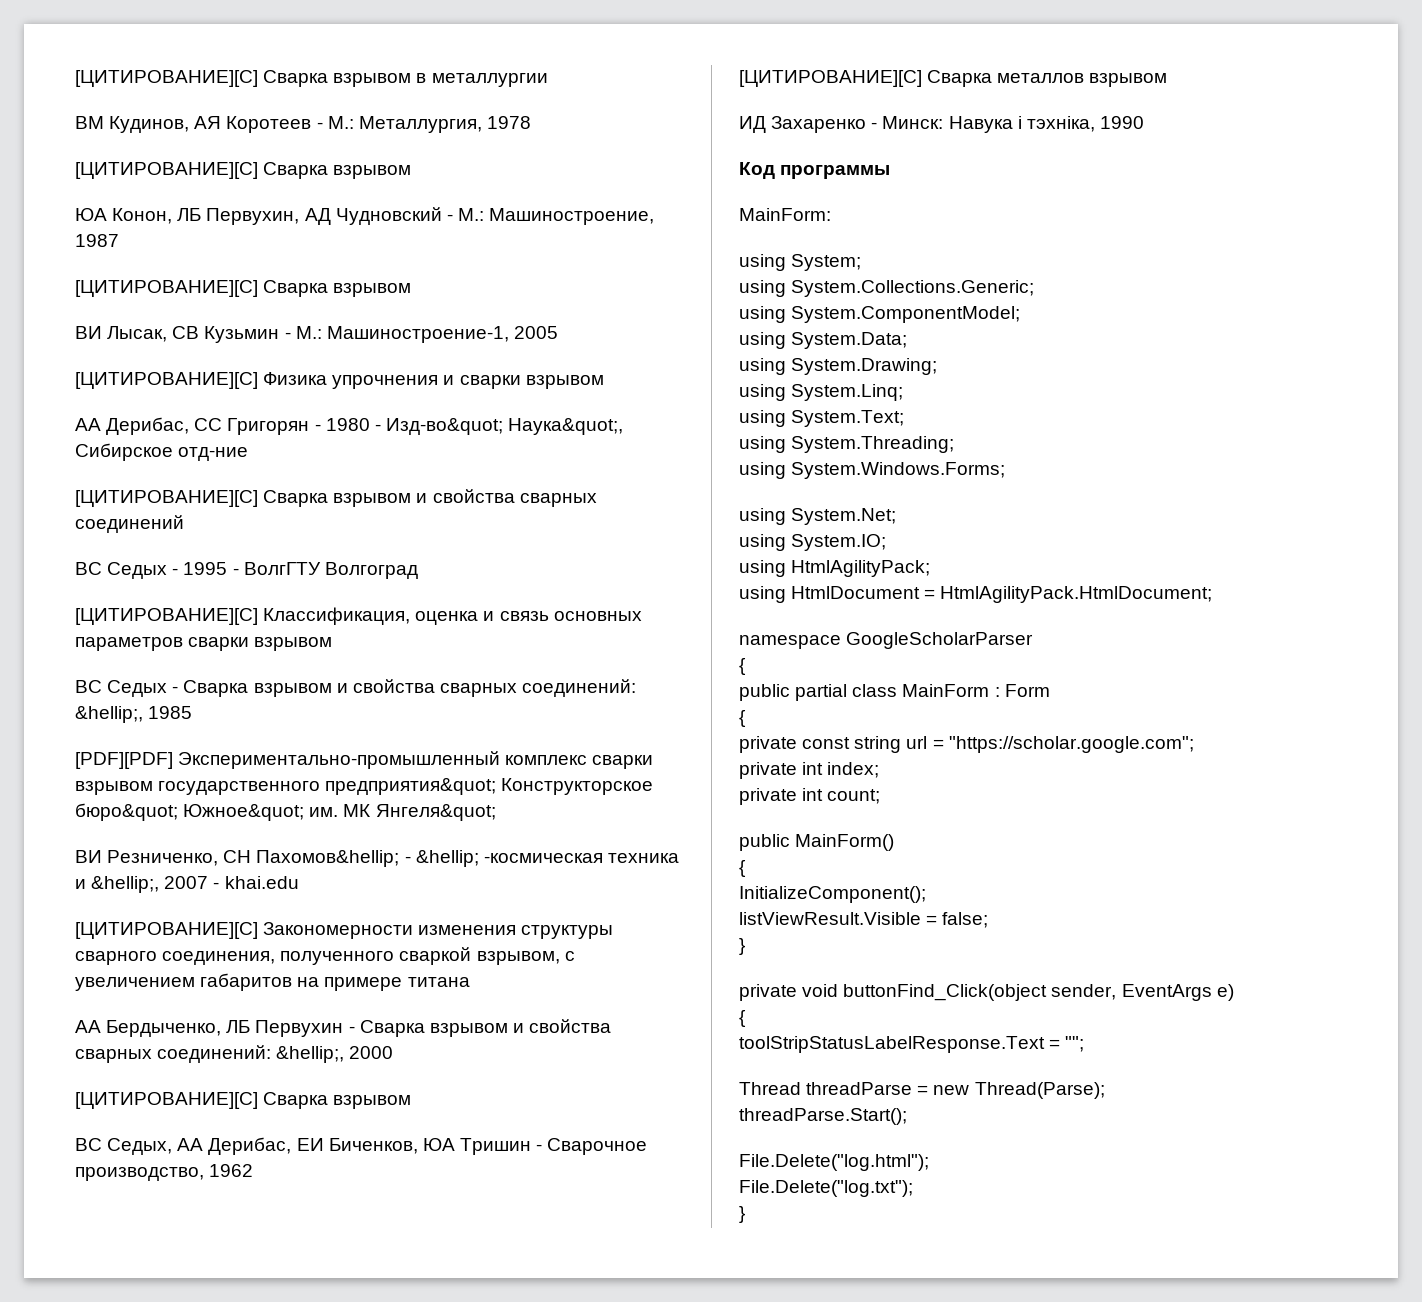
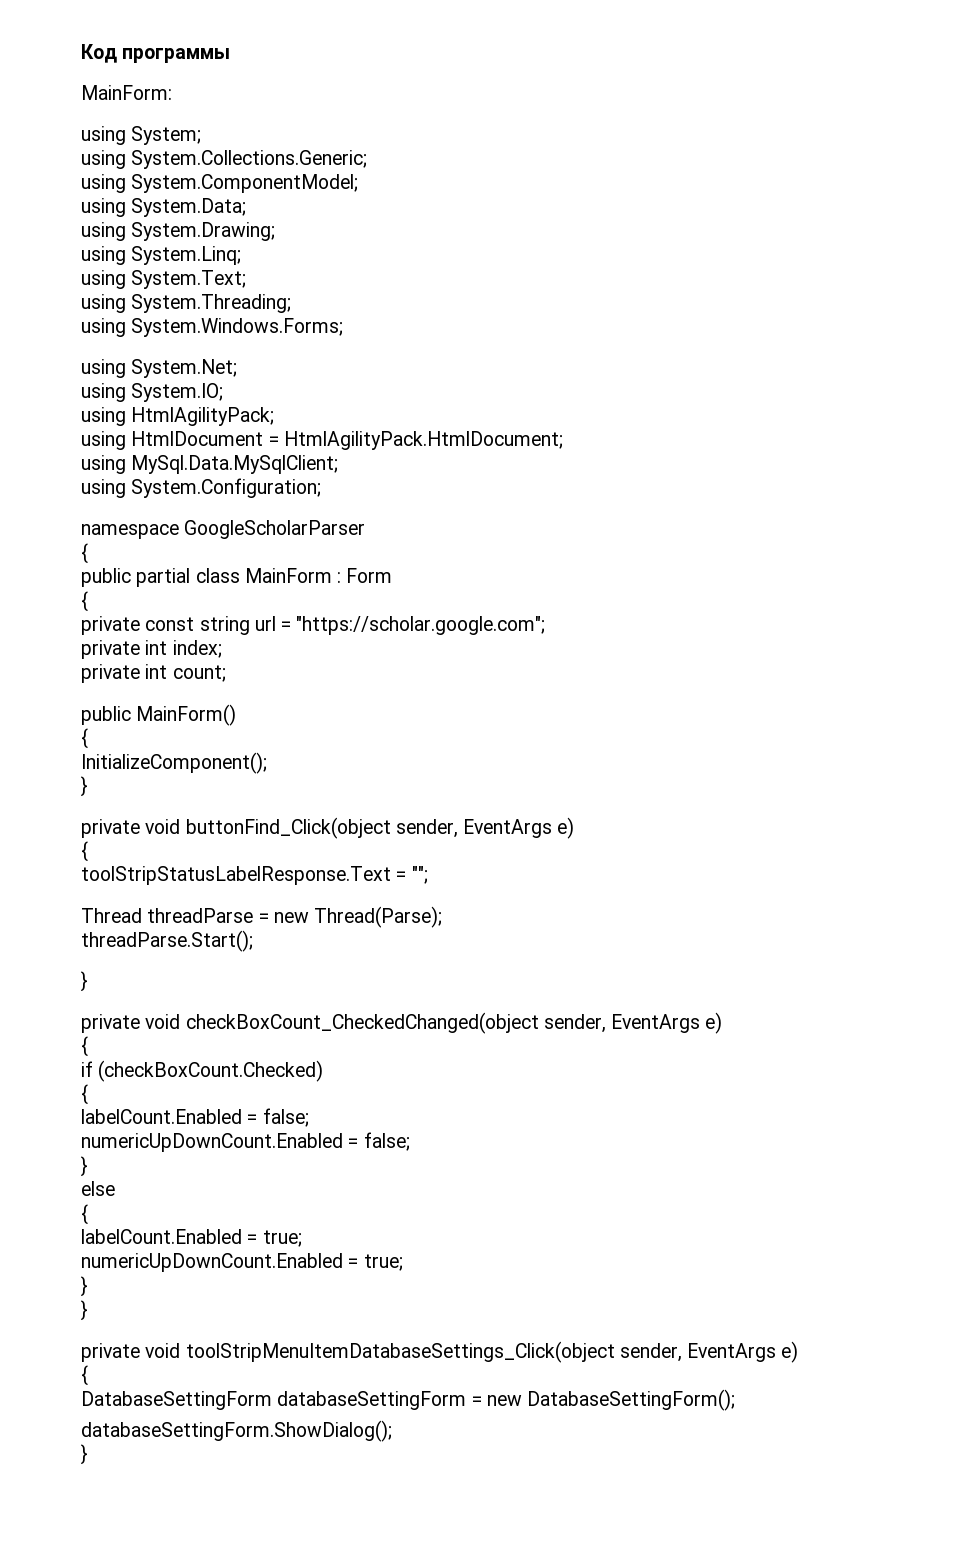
- [ЦИТИРОВАНИЕ][C] Сварка взрывом в металлургии
- ВМ Кудинов, АЯ Коротеев - М.: Металлургия, 1978
- [ЦИТИРОВАНИЕ][C] Сварка взрывом
- ЮА Конон, ЛБ Первухин, АД Чудновский - М.: Машиностроение, 1987
- [ЦИТИРОВАНИЕ][C] Сварка взрывом
- ВИ Лысак, СВ Кузьмин - М.: Машиностроение-1, 2005
- [ЦИТИРОВАНИЕ][C] Физика упрочнения и сварки взрывом
- АА Дерибас, СС Григорян - 1980 - Изд-во&quot; Наука&quot;, Сибирское отд-ние
- [ЦИТИРОВАНИЕ][C] Сварка взрывом и свойства сварных соединений
- ВС Седых - 1995 - ВолгГТУ Волгоград
- [ЦИТИРОВАНИЕ][C] Классификация, оценка и связь основных параметров сварки взрывом
- ВС Седых - Сварка взрывом и свойства сварных соединений: &hellip;, 1985
- [PDF][PDF] Экспериментально-промышленный комплекс сварки взрывом государственного предприятия&quot; Конструкторское бюро&quot; Южное&quot; им. МК Янгеля&quot;
- ВИ Резниченко, СН Пахомов&hellip; - &hellip; -космическая техника и &hellip;, 2007 - khai.edu
- [ЦИТИРОВАНИЕ][C] Закономерности изменения структуры сварного соединения, полученного сваркой взрывом, с увеличением габаритов на примере титана
- АА Бердыченко, ЛБ Первухин - Сварка взрывом и свойства сварных соединений: &hellip;, 2000
- [ЦИТИРОВАНИЕ][C] Сварка взрывом
- ВС Седых, АА Дерибас, ЕИ Биченков, ЮА Тришин - Сварочное производство, 1962
- [ЦИТИРОВАНИЕ][C] Сварка металлов взрывом
- ИД Захаренко - Минск: Навука i тэхнiка, 1990
+ using MySql.Data.MySqlClient;
+ using System.Configuration;
- listViewResult.Visible = false;
  threadParse.Start();
- File.Delete("log.html");
- File.Delete("log.txt");
+ }
+ private void checkBoxCount_CheckedChanged(object sender, EventArgs e)
+ {
+ if (checkBoxCount.Checked)
+ {
+ labelCount.Enabled = false;
+ numericUpDownCount.Enabled = false;
+ }
+ else
+ {
+ labelCount.Enabled = true;
+ numericUpDownCount.Enabled = true;
+ }
+ }
+ private void toolStripMenuItemDatabaseSettings_Click(object sender, EventArgs e)
+ {
+ DatabaseSettingForm databaseSettingForm = new DatabaseSettingForm();
+ databaseSettingForm.ShowDialog();

